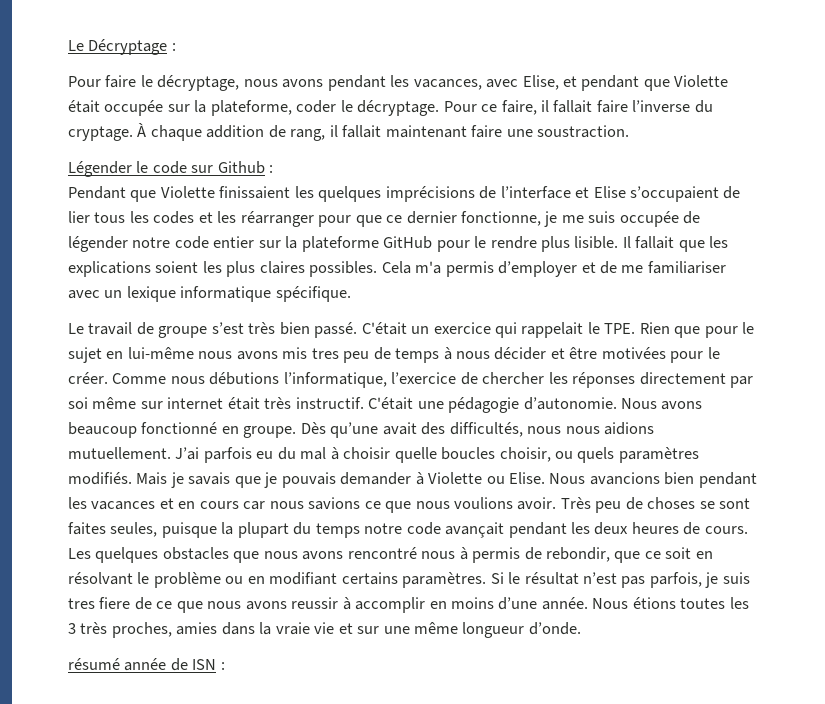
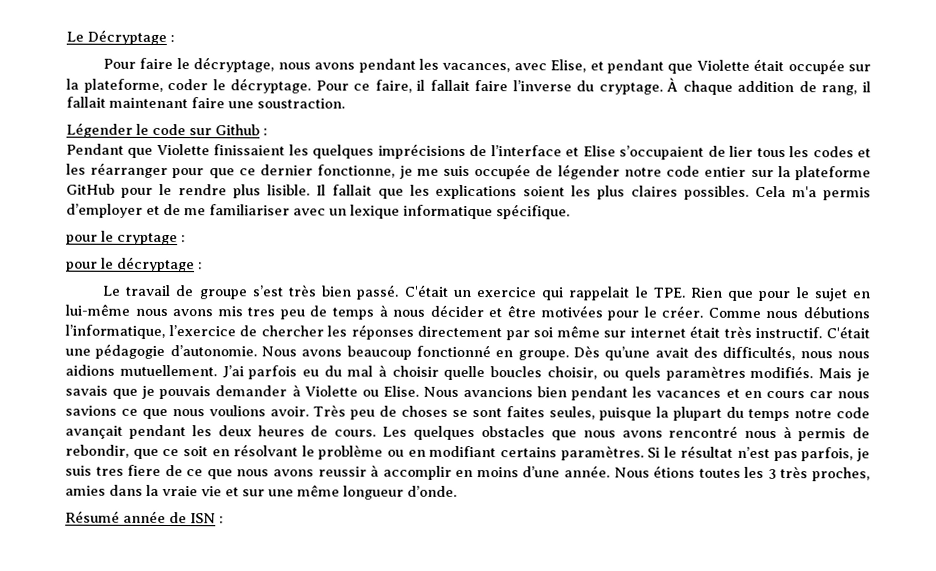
+ pour le cryptage :
+ pour le décryptage :
- résumé année de ISN :
+ Résumé année de ISN :

